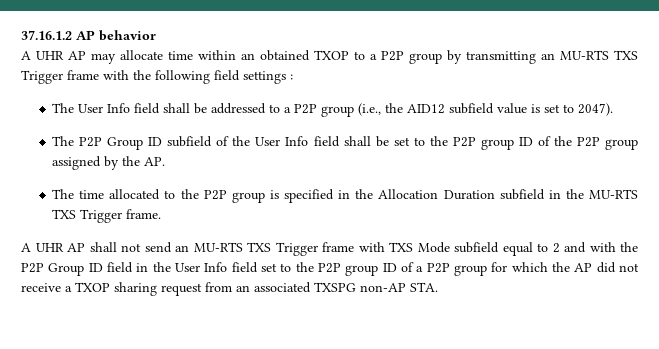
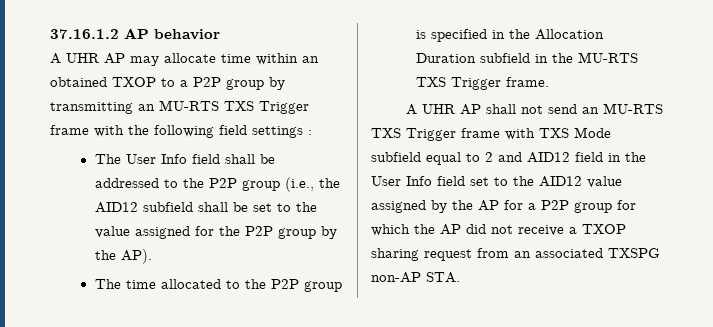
- The User Info field shall be addressed to a P2P group (i.e., the AID12 subfield value is set to 2047).
- The P2P Group ID subfield of the User Info field shall be set to the P2P group ID of the P2P group assigned by the AP.
+ The User Info field shall be addressed to the P2P group (i.e., the AID12 subfield shall be set to the value assigned for the P2P group by the AP).
- A UHR AP shall not send an MU-RTS TXS Trigger frame with TXS Mode subfield equal to 2 and with the P2P Group ID field in the User Info field set to the P2P group ID of a P2P group for which the AP did not receive a TXOP sharing request from an associated TXSPG non-AP STA.
+ A UHR AP shall not send an MU-RTS TXS Trigger frame with TXS Mode subfield equal to 2 and AID12 field in the User Info field set to the AID12 value assigned by the AP for a P2P group for which the AP did not receive a TXOP sharing request from an associated TXSPG non-AP STA.

